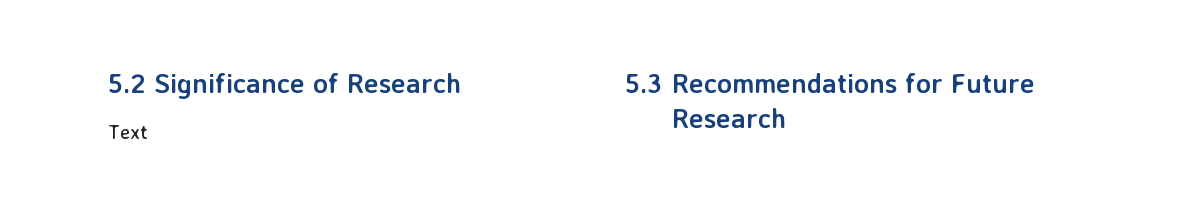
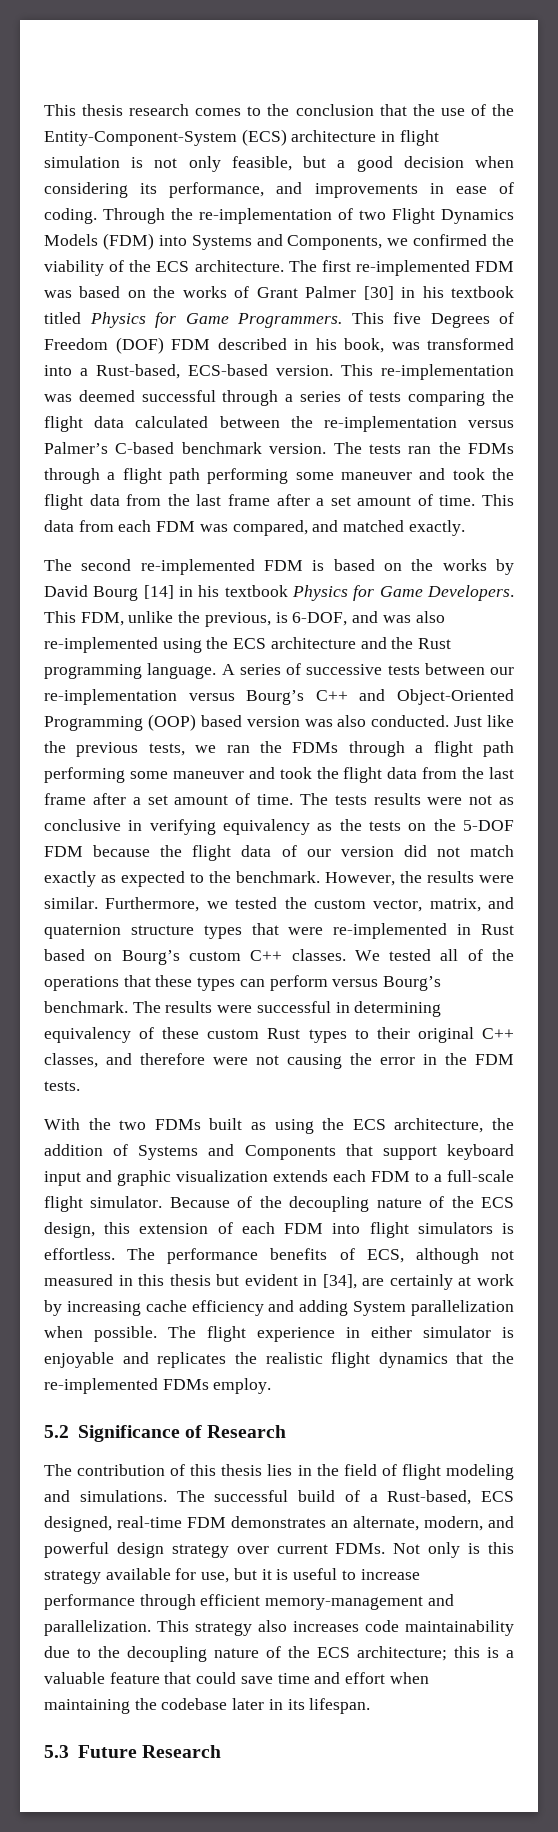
+ This thesis research comes to the conclusion that the use of the Entity-Component-System (ECS) architecture in flight simulation is not only feasible, but a good decision when considering its performance, and improvements in ease of coding. Through the re-implementation of two Flight Dynamics Models (FDM) into Systems and Components, we confirmed the viability of the ECS architecture. The first re-implemented FDM was based on the works of Grant Palmer [30] in his textbook titled Physics for Game Programmers. This five Degrees of Freedom (DOF) FDM described in his book, was transformed into a Rust-based, ECS-based version. This re-implementation was deemed successful through a series of tests comparing the flight data calculated between the re-implementation versus Palmer’s C-based benchmark version. The tests ran the FDMs through a flight path performing some maneuver and took the flight data from the last frame after a set amount of time. This data from each FDM was compared, and matched exactly.
+ The second re-implemented FDM is based on the works by David Bourg [14] in his textbook Physics for Game Developers. This FDM, unlike the previous, is 6-DOF, and was also re-implemented using the ECS architecture and the Rust programming language. A series of successive tests between our re-implementation versus Bourg’s C++ and Object-Oriented Programming (OOP) based version was also conducted. Just like the previous tests, we ran the FDMs through a flight path performing some maneuver and took the flight data from the last frame after a set amount of time. The tests results were not as conclusive in verifying equivalency as the tests on the 5-DOF FDM because the flight data of our version did not match exactly as expected to the benchmark. However, the results were similar. Furthermore, we tested the custom vector, matrix, and quaternion structure types that were re-implemented in Rust based on Bourg’s custom C++ classes. We tested all of the operations that these types can perform versus Bourg’s benchmark. The results were successful in determining equivalency of these custom Rust types to their original C++ classes, and therefore were not causing the error in the FDM tests.
+ With the two FDMs built as using the ECS architecture, the addition of Systems and Components that support keyboard input and graphic visualization extends each FDM to a full-scale flight simulator. Because of the decoupling nature of the ECS design, this extension of each FDM into flight simulators is effortless. The performance benefits of ECS, although not measured in this thesis but evident in [34], are certainly at work by increasing cache efficiency and adding System parallelization when possible. The flight experience in either simulator is enjoyable and replicates the realistic flight dynamics that the re-implemented FDMs employ.
  5.2 Significance of Research
- Text
+ The contribution of this thesis lies in the field of flight modeling and simulations. The successful build of a Rust-based, ECS designed, real-time FDM demonstrates an alternate, modern, and powerful design strategy over current FDMs. Not only is this strategy available for use, but it is useful to increase performance through efficient memory-management and parallelization. This strategy also increases code maintainability due to the decoupling nature of the ECS architecture; this is a valuable feature that could save time and effort when maintaining the codebase later in its lifespan.
- 5.3 Recommendations for Future Research
+ 5.3 Future Research

